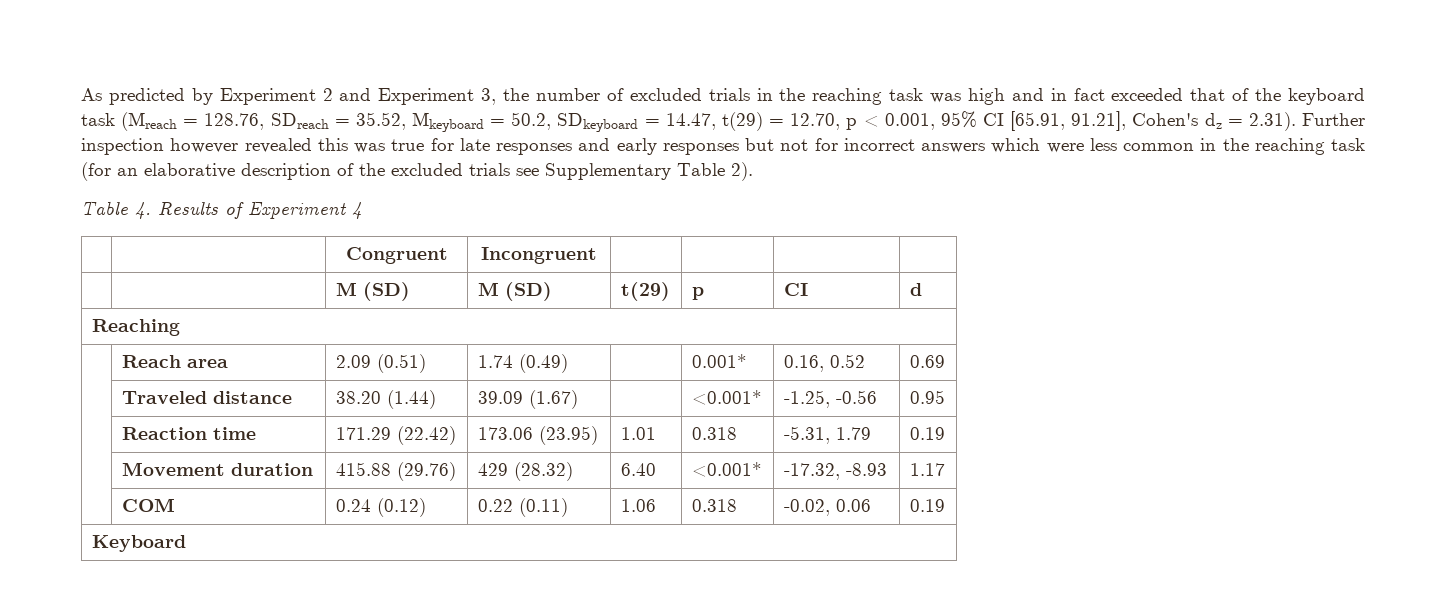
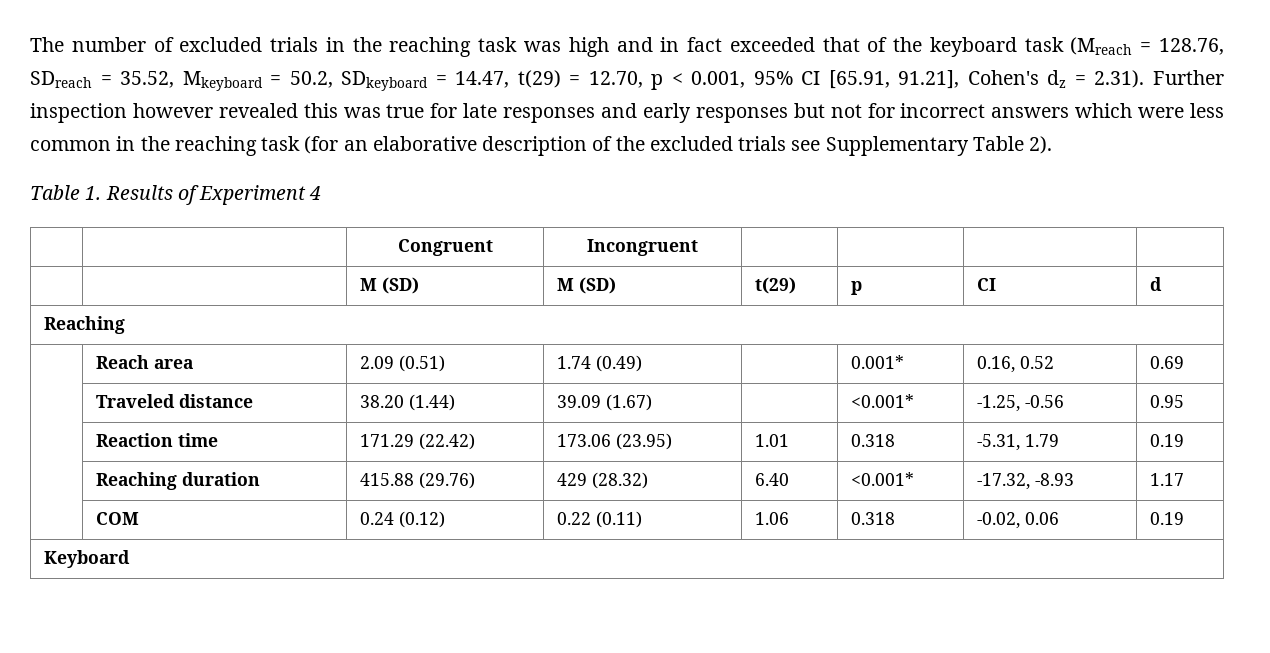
- As predicted by Experiment 2 and Experiment 3, the number of excluded trials in the reaching task was high and in fact exceeded that of the keyboard task (Mreach = 128.76, SDreach = 35.52, Mkeyboard = 50.2, SDkeyboard = 14.47, t(29) = 12.70, p < 0.001, 95% CI [65.91, 91.21], Cohen's dz = 2.31). Further inspection however revealed this was true for late responses and early responses but not for incorrect answers which were less common in the reaching task (for an elaborative description of the excluded trials see Supplementary Table 2).
+ The number of excluded trials in the reaching task was high and in fact exceeded that of the keyboard task (Mreach = 128.76, SDreach = 35.52, Mkeyboard = 50.2, SDkeyboard = 14.47, t(29) = 12.70, p < 0.001, 95% CI [65.91, 91.21], Cohen's dz = 2.31). Further inspection however revealed this was true for late responses and early responses but not for incorrect answers which were less common in the reaching task (for an elaborative description of the excluded trials see Supplementary Table 2).
- Table 4. Results of Experiment 4
+ Table 1. Results of Experiment 4
- | Movement duration | 415.88 (29.76) | 429 (28.32) | 6.40 | <0.001* | -17.32, -8.93 | 1.17
+ | Reaching duration | 415.88 (29.76) | 429 (28.32) | 6.40 | <0.001* | -17.32, -8.93 | 1.17

